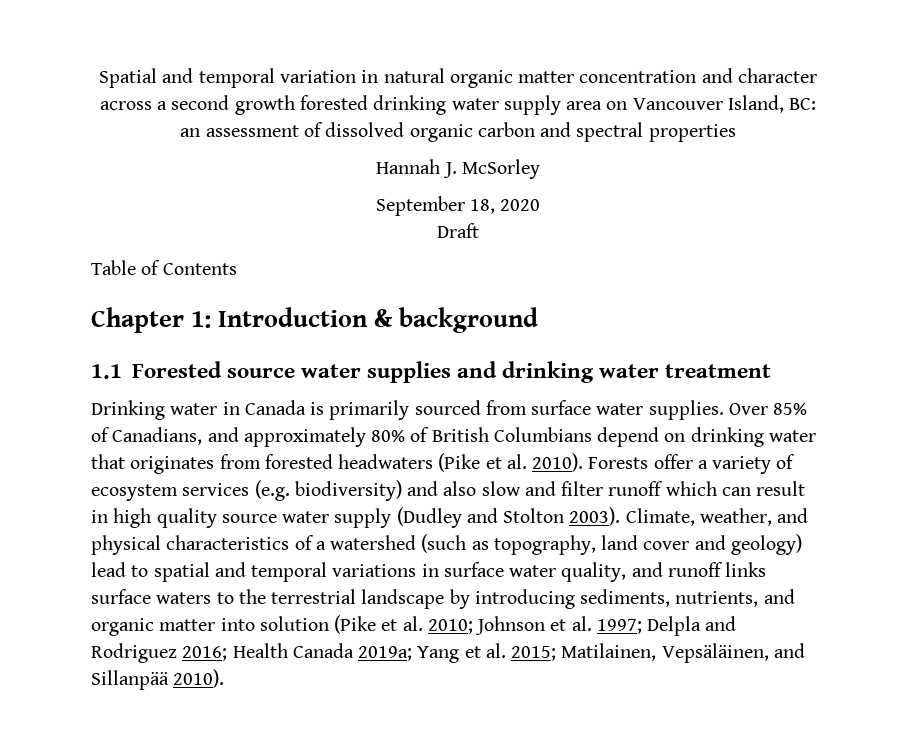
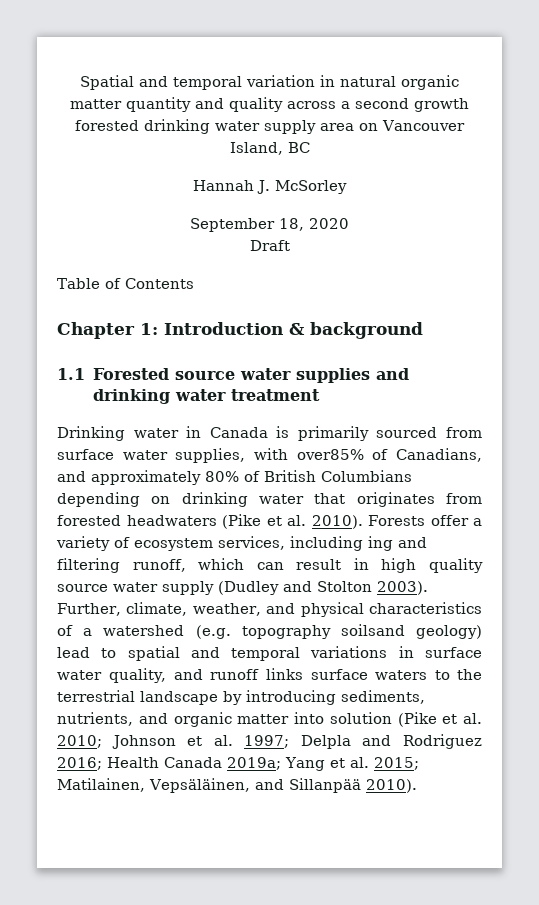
- Spatial and temporal variation in natural organic matter concentration and character across a second growth forested drinking water supply area on Vancouver Island, BC: an assessment of dissolved organic carbon and spectral properties
+ Spatial and temporal variation in natural organic matter quantity and quality across a second growth forested drinking water supply area on Vancouver Island, BC
- Drinking water in Canada is primarily sourced from surface water supplies. Over 85% of Canadians, and approximately 80% of British Columbians depend on drinking water that originates from forested headwaters (Pike et al. 2010).
+ Drinking water in Canada is primarily sourced from surface water supplies, with over85% of Canadians, and approximately 80% of British Columbians depending on drinking water that originates from forested headwaters (Pike et al. 2010).
- Forests offer a variety of ecosystem services (e.g. biodiversity) and also slow and filter runoff which can result in high quality source water supply (Dudley and Stolton 2003).
+ Forests offer a variety of ecosystem services, including ing and filtering runoff, which can result in high quality source water supply (Dudley and Stolton 2003).
- Climate, weather, and physical characteristics of a watershed (such as topography, land cover and geology) lead to spatial and temporal variations in surface water quality, and runoff links surface waters to the terrestrial landscape by introducing sediments, nutrients, and organic matter into solution (Pike et al. 2010; Johnson et al. 1997; Delpla and Rodriguez 2016; Health Canada 2019a; Yang et al. 2015; Matilainen, Vepsäläinen, and Sillanpää 2010).
+ Further, climate, weather, and physical characteristics of a watershed (e.g. topography soilsand geology) lead to spatial and temporal variations in surface water quality, and runoff links surface waters to the terrestrial landscape by introducing sediments, nutrients, and organic matter into solution (Pike et al. 2010; Johnson et al. 1997; Delpla and Rodriguez 2016; Health Canada 2019a; Yang et al. 2015; Matilainen, Vepsäläinen, and Sillanpää 2010).

